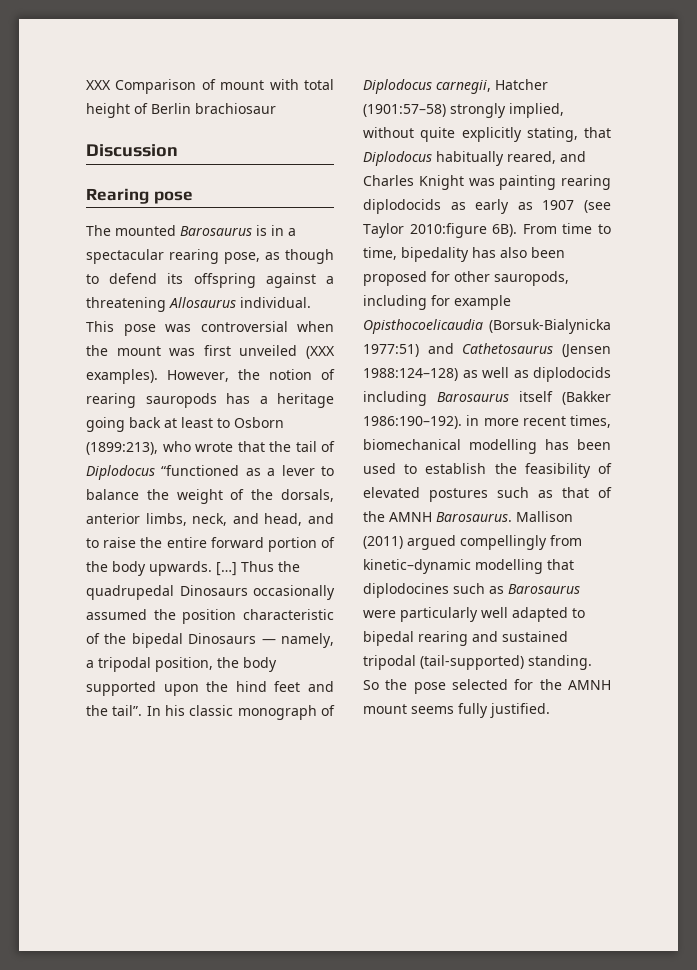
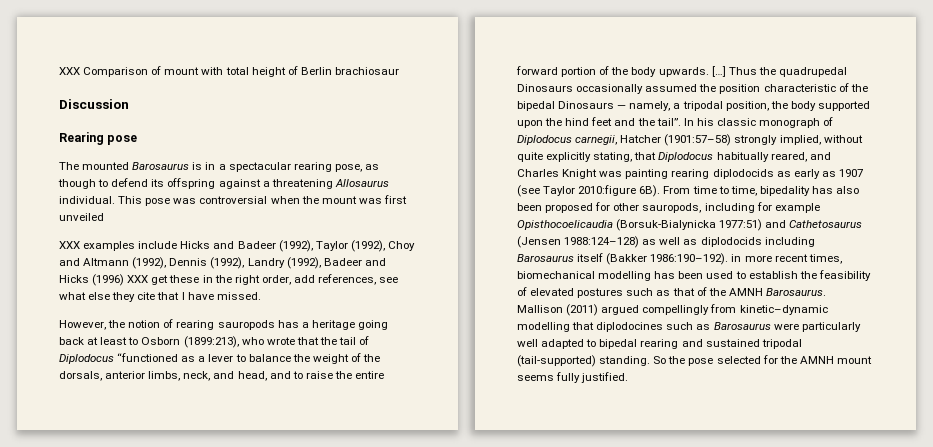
- This pose was controversial when the mount was first unveiled (XXX examples). However, the notion of rearing sauropods has a heritage going back at least to Osborn (1899:213), who wrote that the tail of Diplodocus “functioned as a lever to balance the weight of the dorsals, anterior limbs, neck, and head, and to raise the entire forward portion of the body upwards.
+ This pose was controversial when the mount was first unveiled
+ XXX examples include Hicks and Badeer (1992), Taylor (1992), Choy and Altmann (1992), Dennis (1992), Landry (1992), Badeer and Hicks (1996) XXX get these in the right order, add references, see what else they cite that I have missed.
+ However, the notion of rearing sauropods has a heritage going back at least to Osborn (1899:213), who wrote that the tail of Diplodocus “functioned as a lever to balance the weight of the dorsals, anterior limbs, neck, and head, and to raise the entire forward portion of the body upwards.

